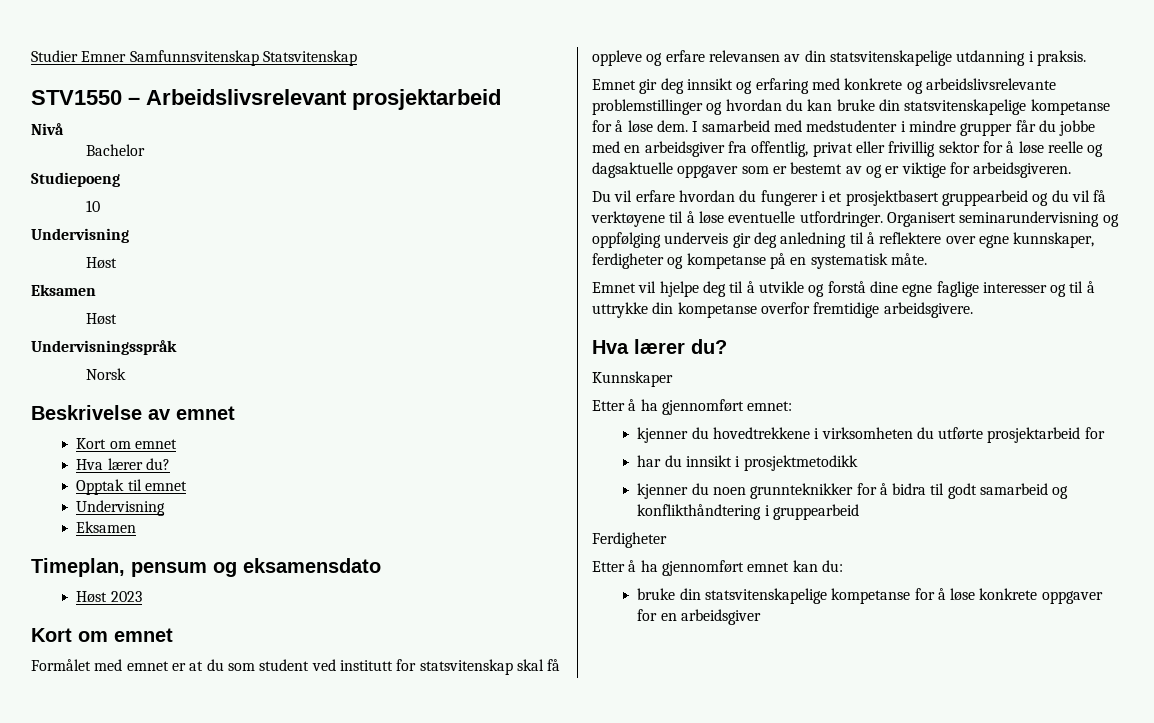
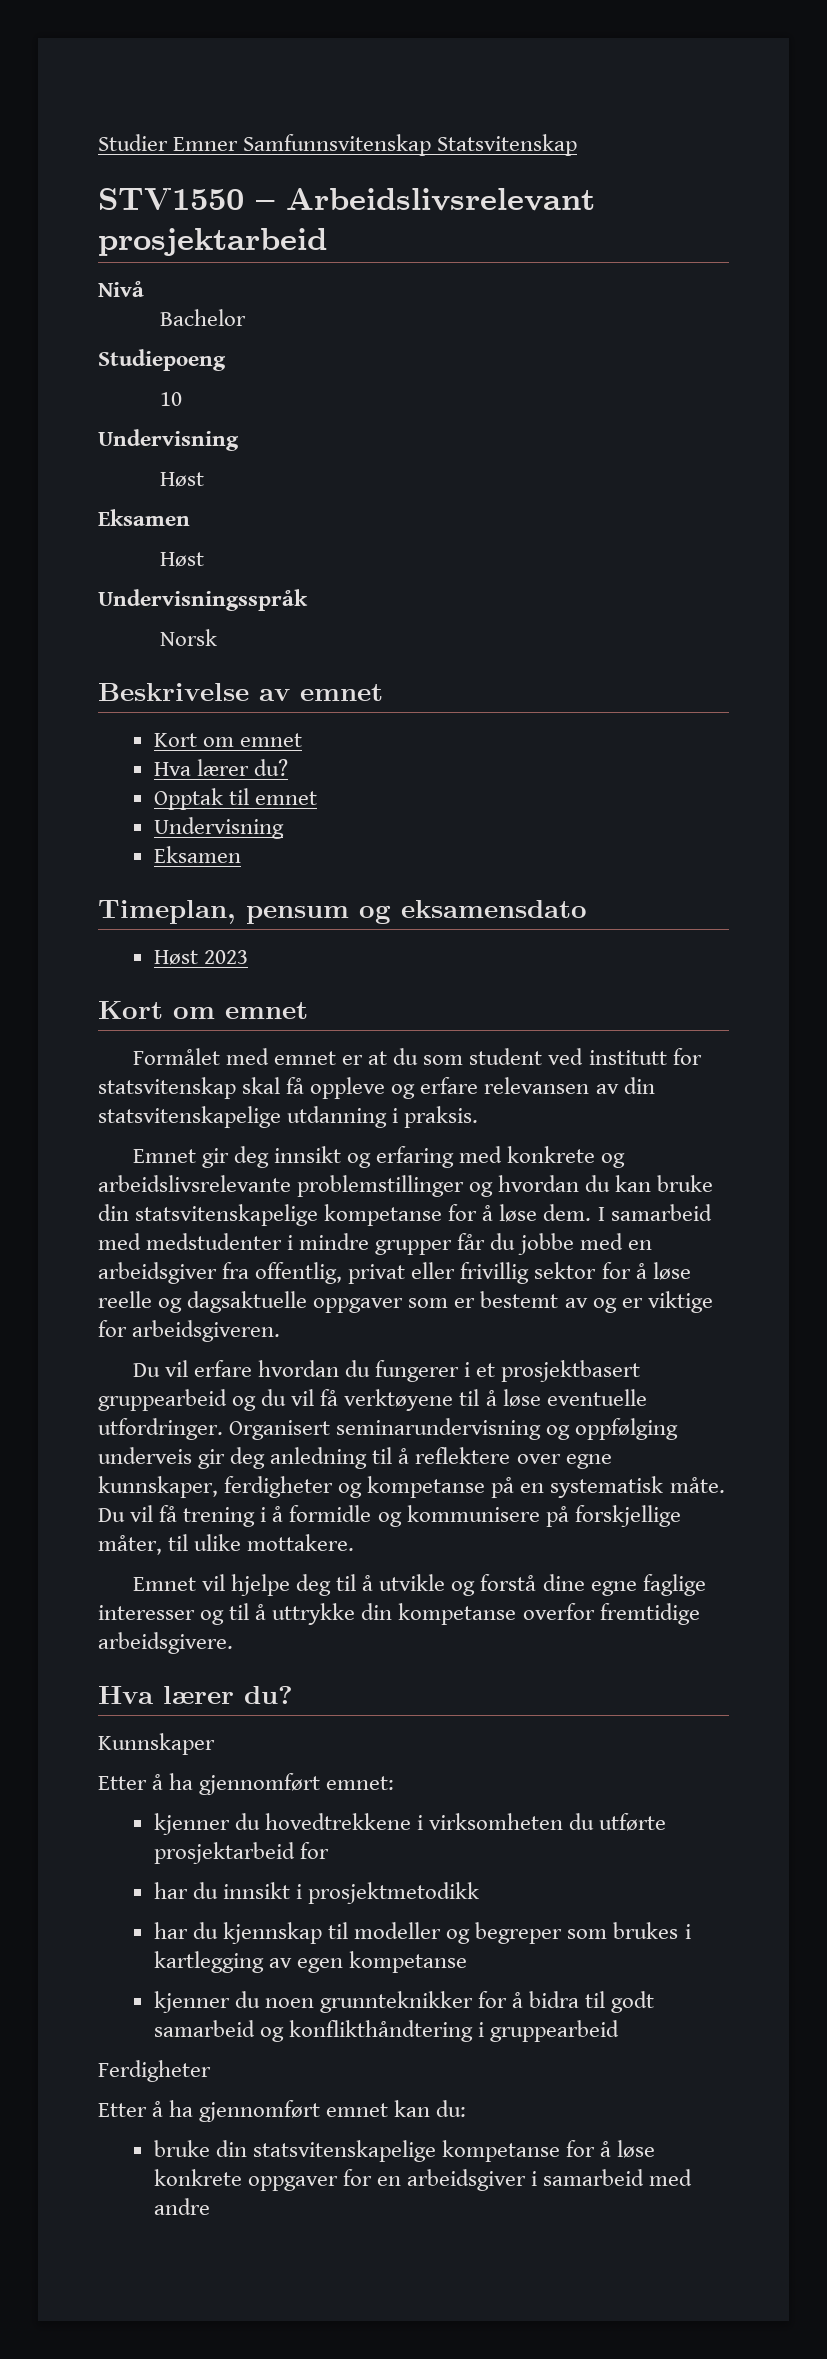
+ Du vil få trening i å formidle og kommunisere på forskjellige måter, til ulike mottakere.
+ har du kjennskap til modeller og begreper som brukes i kartlegging av egen kompetanse
- bruke din statsvitenskapelige kompetanse for å løse konkrete oppgaver for en arbeidsgiver
+ bruke din statsvitenskapelige kompetanse for å løse konkrete oppgaver for en arbeidsgiver i samarbeid med andre

